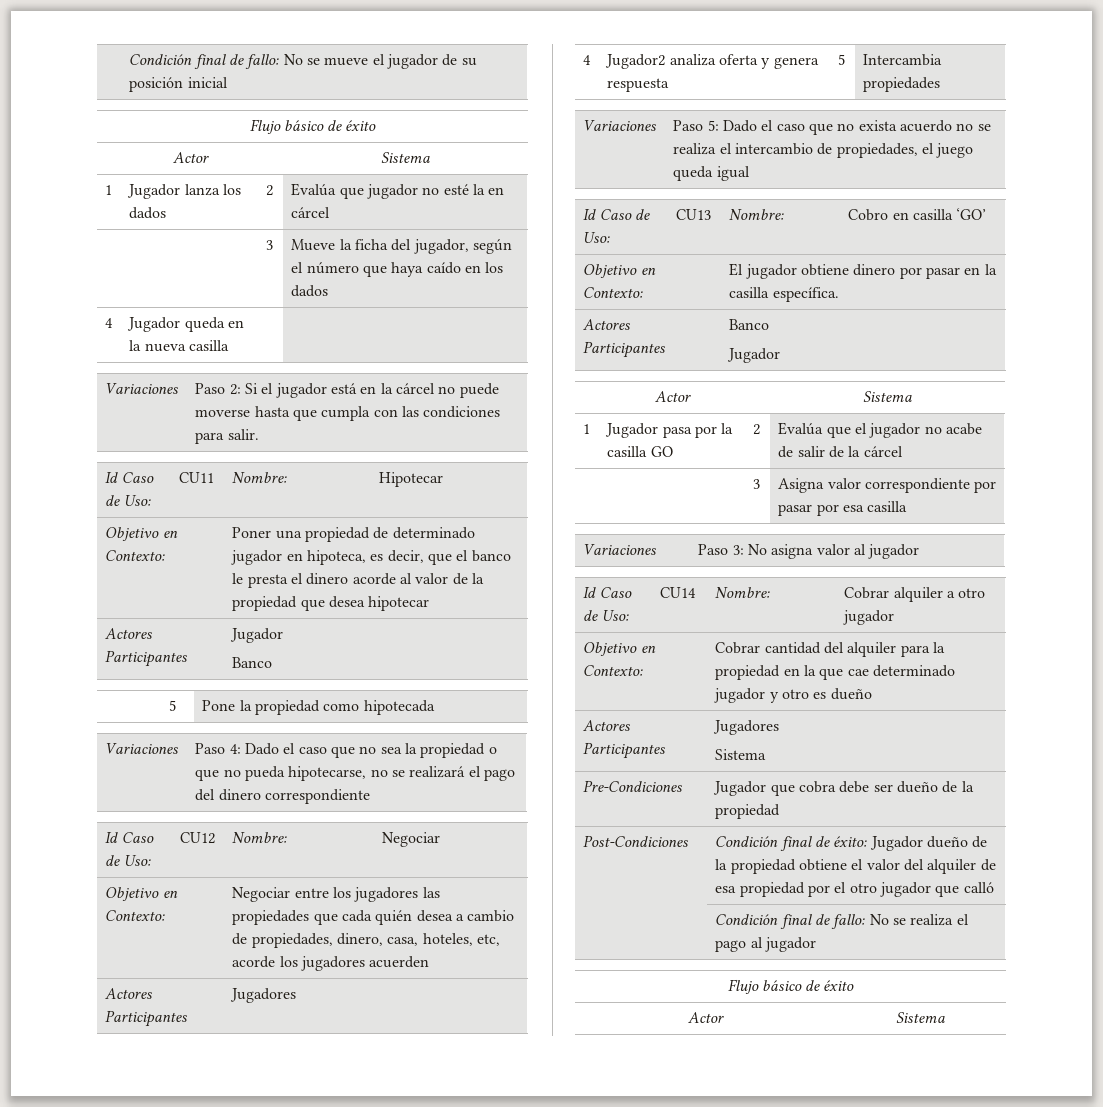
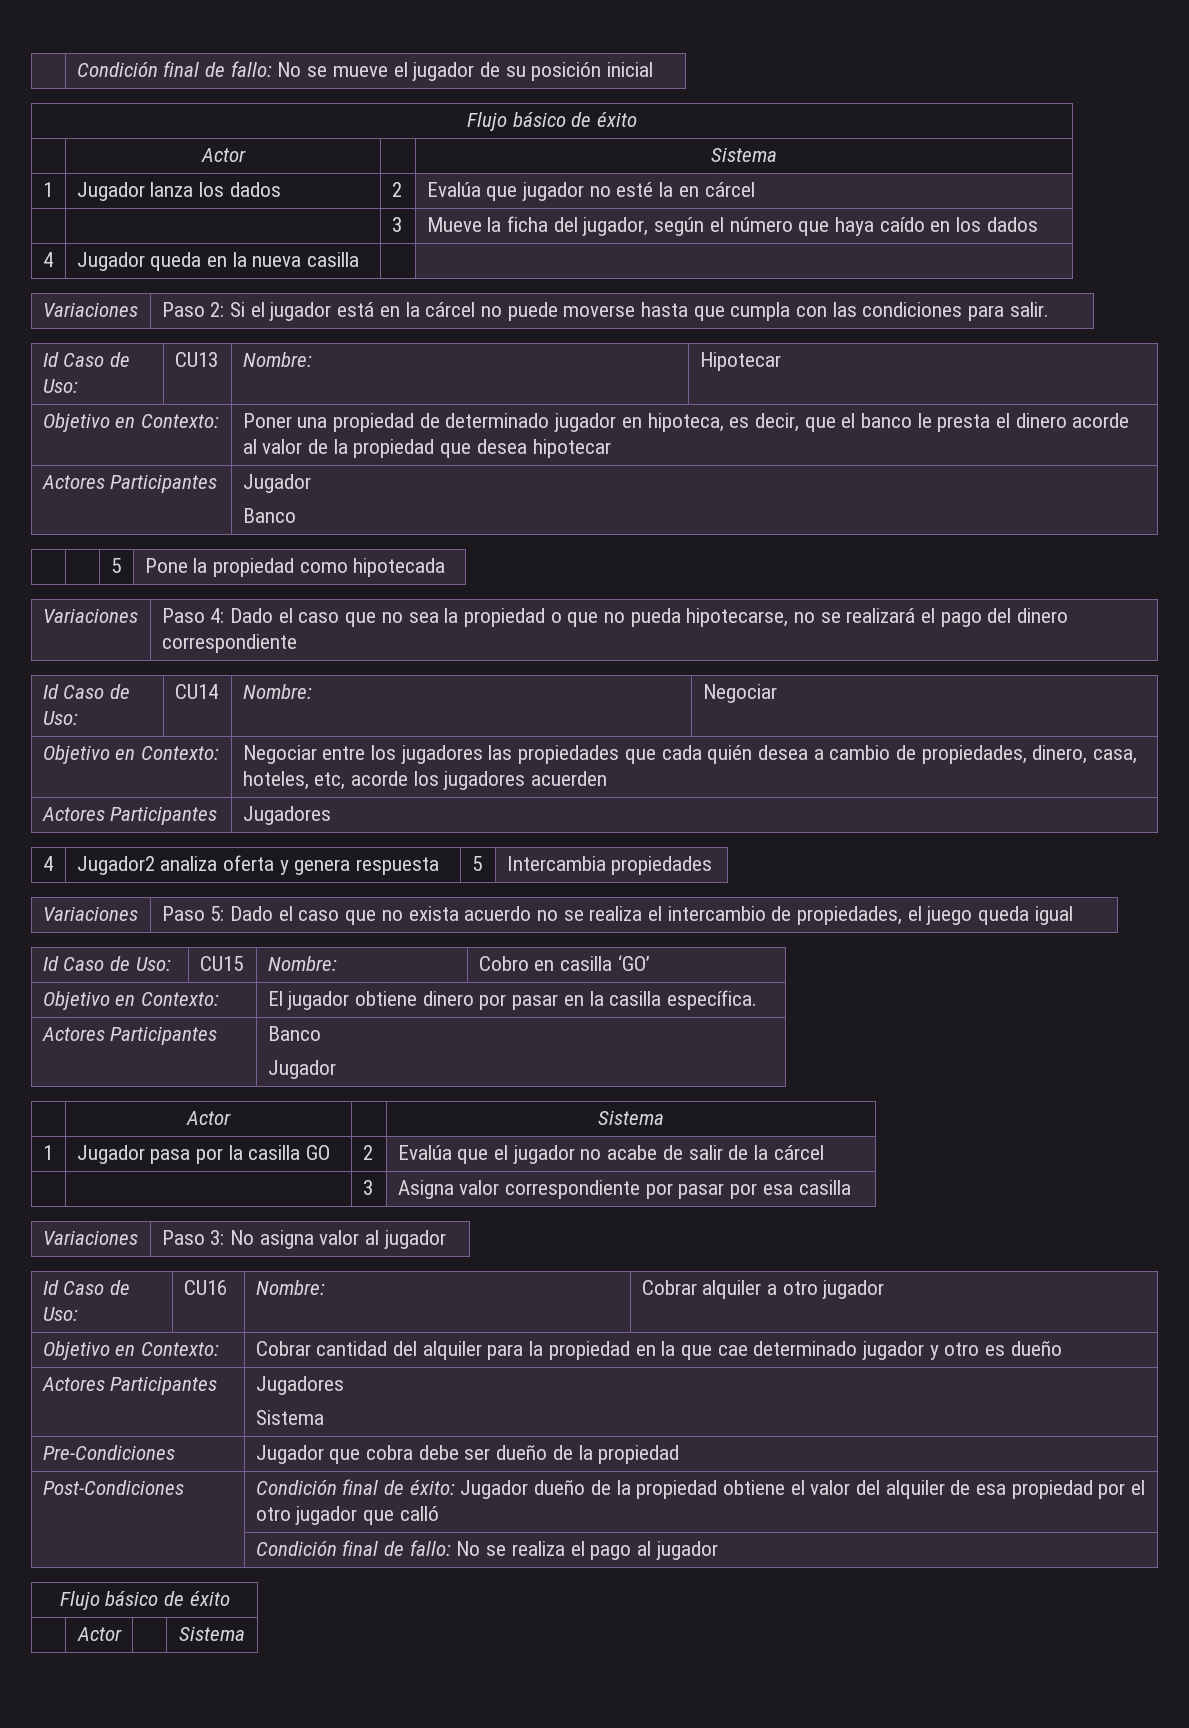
- Id Caso de Uso: | CU11 | Nombre: | Hipotecar
+ Id Caso de Uso: | CU13 | Nombre: | Hipotecar
- Id Caso de Uso: | CU12 | Nombre: | Negociar
+ Id Caso de Uso: | CU14 | Nombre: | Negociar
- Id Caso de Uso: | CU13 | Nombre: | Cobro en casilla ‘GO’
+ Id Caso de Uso: | CU15 | Nombre: | Cobro en casilla ‘GO’
- Id Caso de Uso: | CU14 | Nombre: | Cobrar alquiler a otro jugador
+ Id Caso de Uso: | CU16 | Nombre: | Cobrar alquiler a otro jugador

